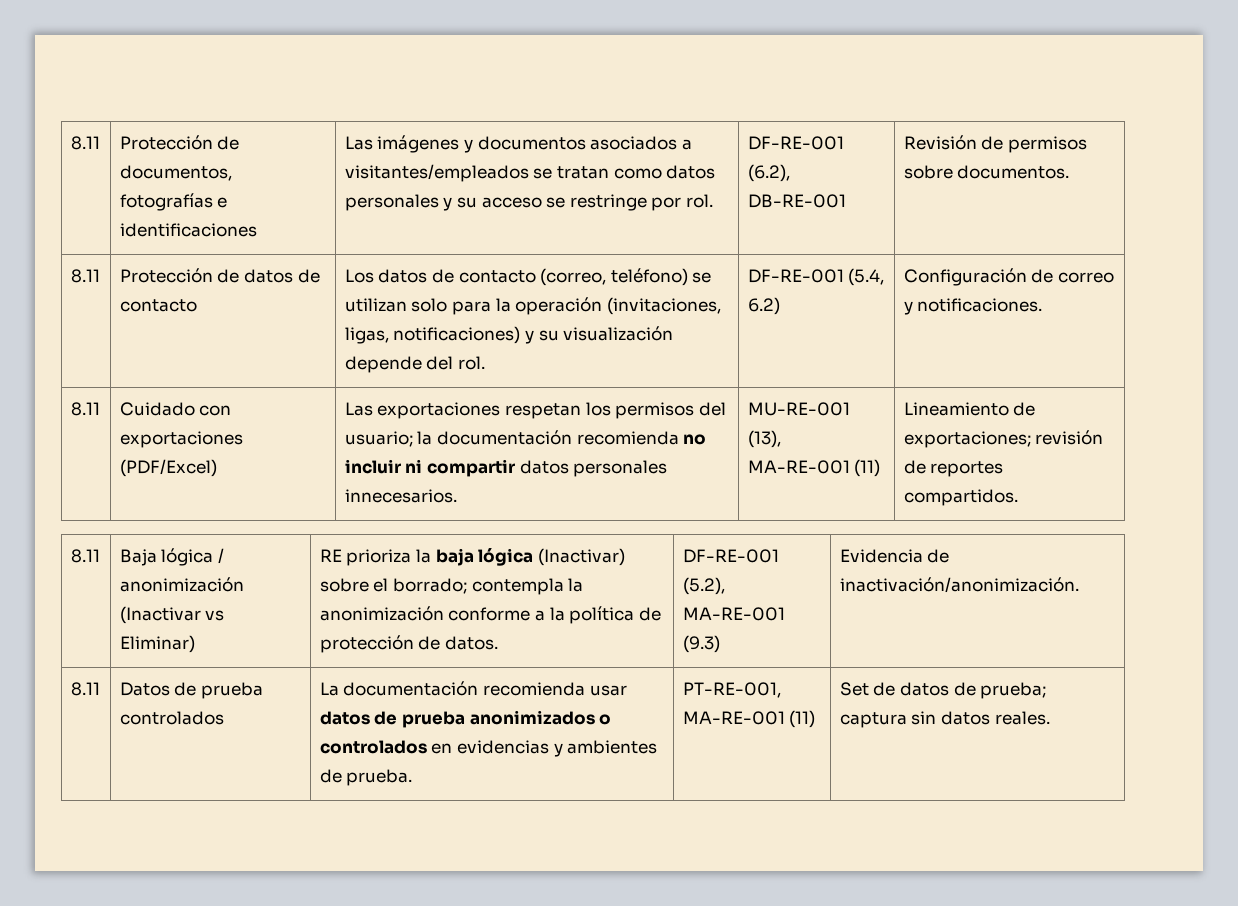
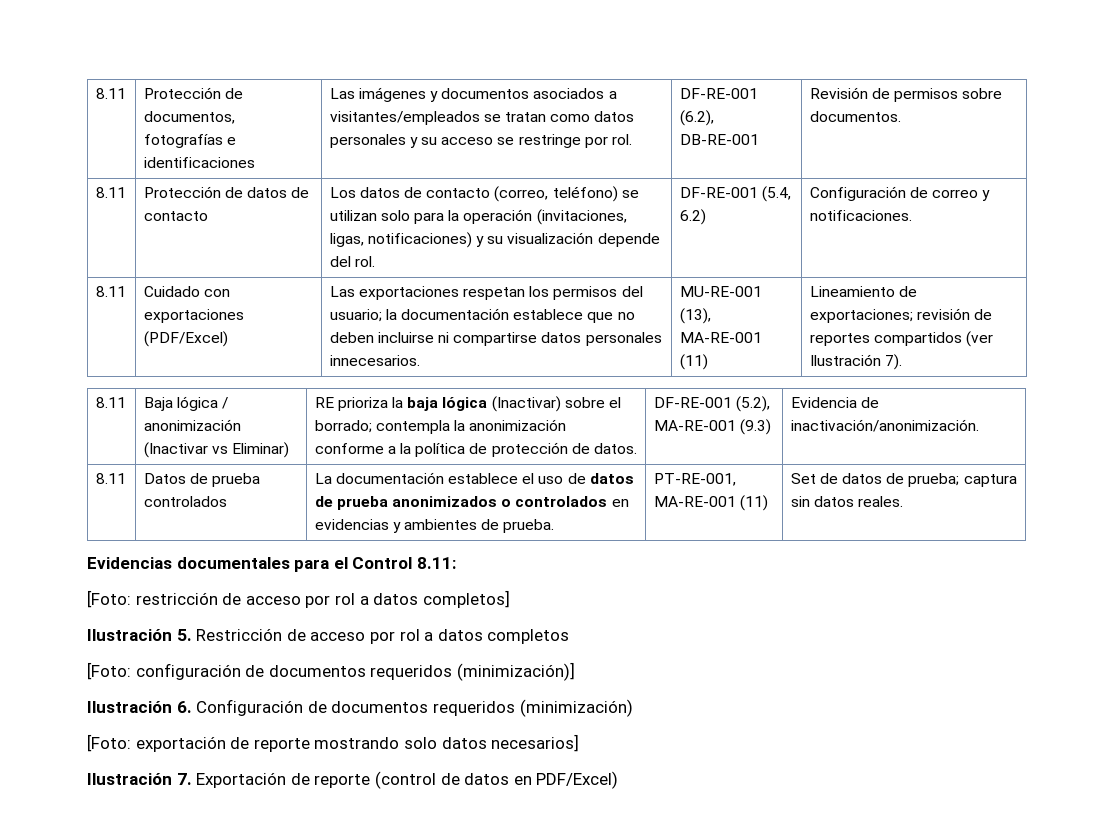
- 8.11 | Cuidado con exportaciones (PDF/Excel) | Las exportaciones respetan los permisos del usuario; la documentación recomienda no incluir ni compartir datos personales innecesarios. | MU-RE-001 (13), MA-RE-001 (11) | Lineamiento de exportaciones; revisión de reportes compartidos.
+ 8.11 | Cuidado con exportaciones (PDF/Excel) | Las exportaciones respetan los permisos del usuario; la documentación establece que no deben incluirse ni compartirse datos personales innecesarios. | MU-RE-001 (13), MA-RE-001 (11) | Lineamiento de exportaciones; revisión de reportes compartidos (ver Ilustración 7).
- 8.11 | Datos de prueba controlados | La documentación recomienda usar datos de prueba anonimizados o controlados en evidencias y ambientes de prueba. | PT-RE-001, MA-RE-001 (11) | Set de datos de prueba; captura sin datos reales.
+ 8.11 | Datos de prueba controlados | La documentación establece el uso de datos de prueba anonimizados o controlados en evidencias y ambientes de prueba. | PT-RE-001, MA-RE-001 (11) | Set de datos de prueba; captura sin datos reales.
+ Evidencias documentales para el Control 8.11:
+ [Foto: restricción de acceso por rol a datos completos]
+ Ilustración 5. Restricción de acceso por rol a datos completos
+ [Foto: configuración de documentos requeridos (minimización)]
+ Ilustración 6. Configuración de documentos requeridos (minimización)
+ [Foto: exportación de reporte mostrando solo datos necesarios]
+ Ilustración 7. Exportación de reporte (control de datos en PDF/Excel)

